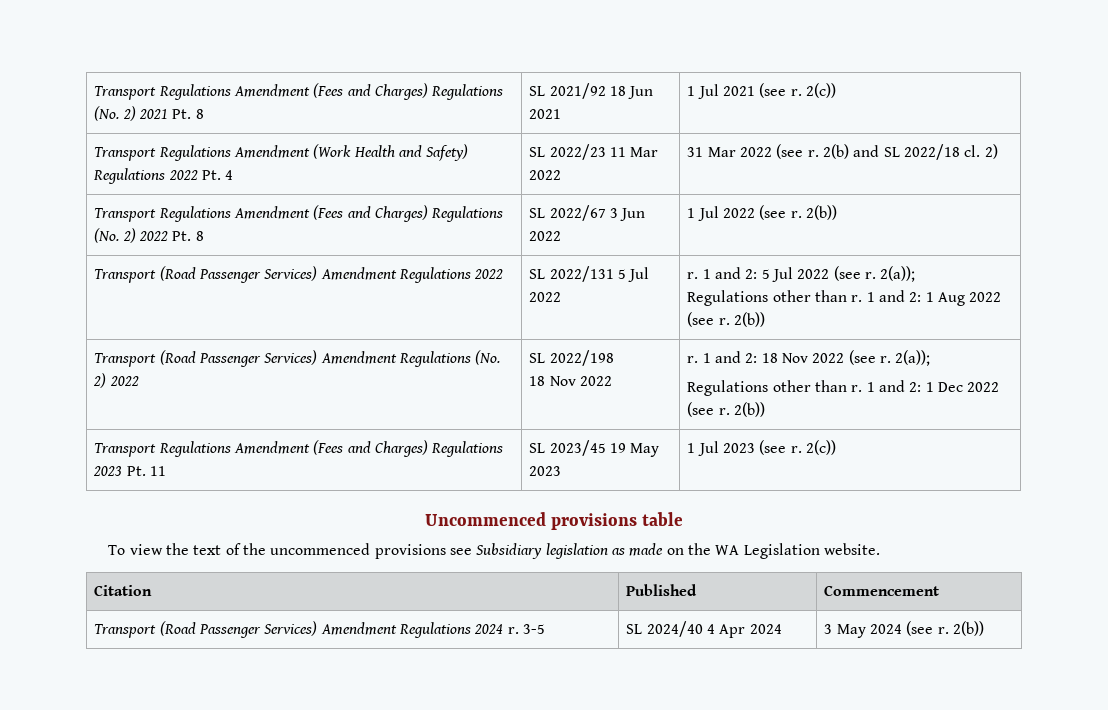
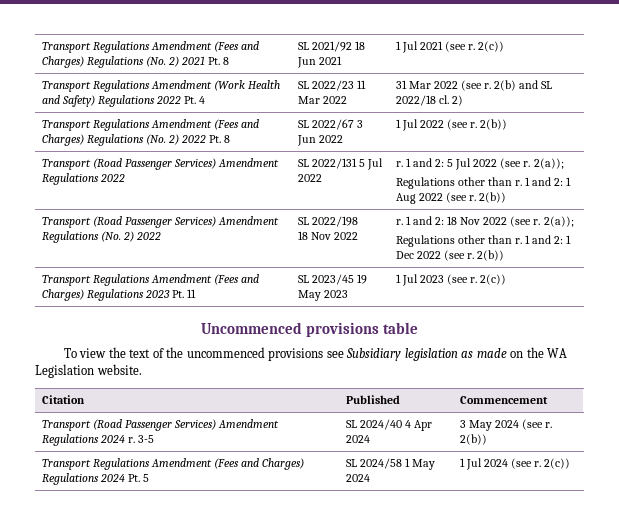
+ Transport Regulations Amendment (Fees and Charges) Regulations 2024 Pt. 5 | SL 2024/58 1 May 2024 | 1 Jul 2024 (see r. 2(c))

